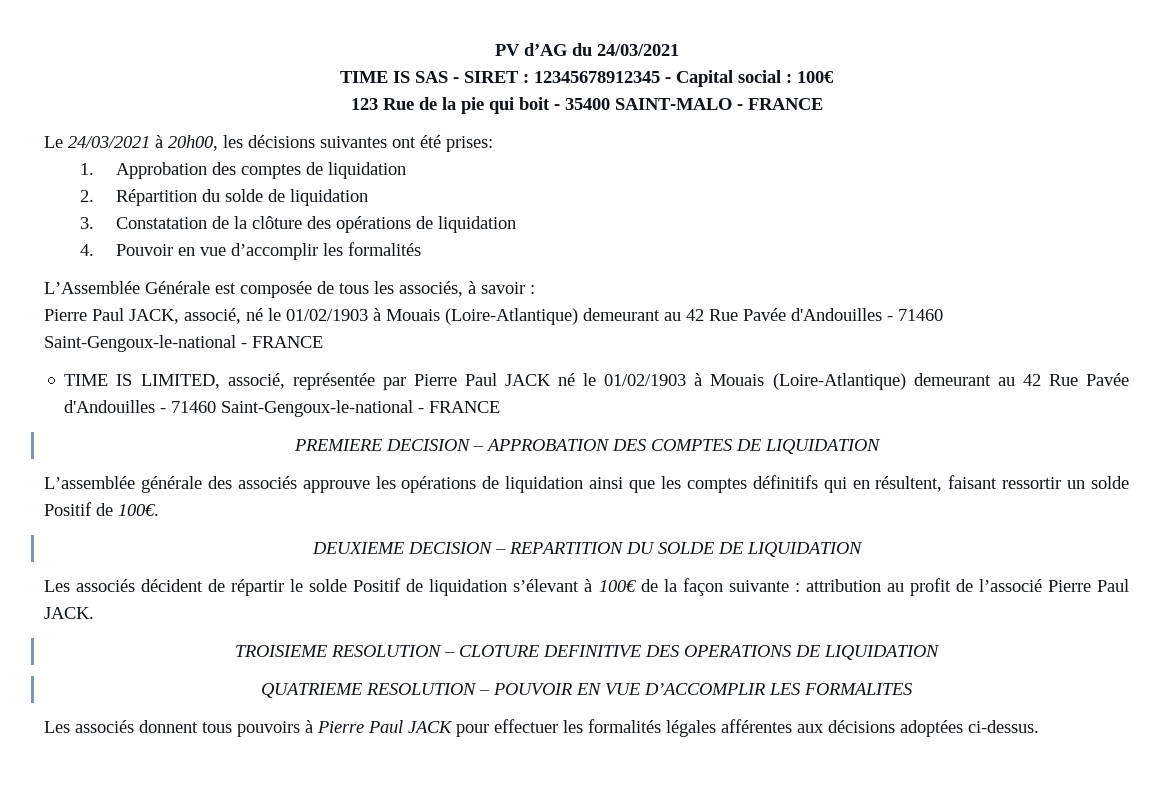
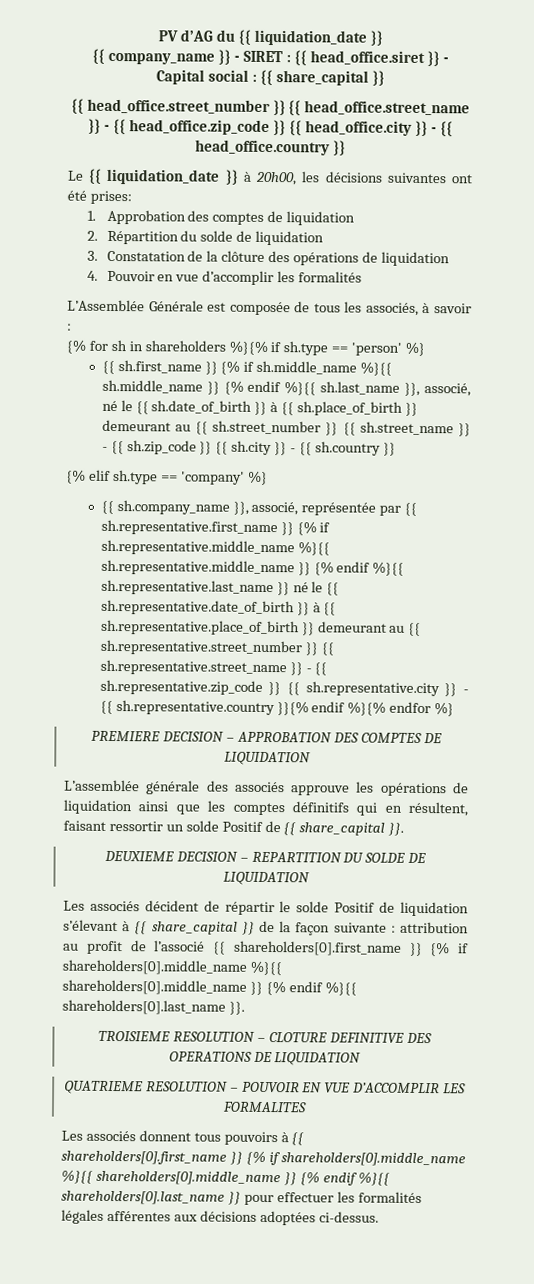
- PV d’AG du 24/03/2021
- TIME IS SAS - SIRET : 12345678912345 - Capital social : 100€
- 123 Rue de la pie qui boit - 35400 SAINT-MALO - FRANCE
- Le 24/03/2021 à 20h00, les décisions suivantes ont été prises:
+ PV d’AG du {{ liquidation_date }}
+ {{ company_name }} - SIRET : {{ head_office.siret }} - Capital social : {{ share_capital }}
+ {{ head_office.street_number }} {{ head_office.street_name }} - {{ head_office.zip_code }} {{ head_office.city }} - {{ head_office.country }}
+ Le {{ liquidation_date }} à 20h00, les décisions suivantes ont été prises:
- Pierre Paul JACK, associé, né le 01/02/1903 à Mouais (Loire-Atlantique) demeurant au 42 Rue Pavée d'Andouilles - 71460 Saint-Gengoux-le-national - FRANCE
- TIME IS LIMITED, associé, représentée par Pierre Paul JACK né le 01/02/1903 à Mouais (Loire-Atlantique) demeurant au 42 Rue Pavée d'Andouilles - 71460 Saint-Gengoux-le-national - FRANCE
+ {% for sh in shareholders %}{% if sh.type == 'person' %}
+ {{ sh.first_name }} {% if sh.middle_name %}{{ sh.middle_name }} {% endif %}{{ sh.last_name }}, associé, né le {{ sh.date_of_birth }} à {{ sh.place_of_birth }} demeurant au {{ sh.street_number }} {{ sh.street_name }} - {{ sh.zip_code }} {{ sh.city }} - {{ sh.country }}
+ {% elif sh.type == 'company' %}
+ {{ sh.company_name }}, associé, représentée par {{ sh.representative.first_name }} {% if sh.representative.middle_name %}{{ sh.representative.middle_name }} {% endif %}{{ sh.representative.last_name }} né le {{ sh.representative.date_of_birth }} à {{ sh.representative.place_of_birth }} demeurant au {{ sh.representative.street_number }} {{ sh.representative.street_name }} - {{ sh.representative.zip_code }} {{ sh.representative.city }} - {{ sh.representative.country }}{% endif %}{% endfor %}
- L’assemblée générale des associés approuve les opérations de liquidation ainsi que les comptes définitifs qui en résultent, faisant ressortir un solde Positif de 100€.
+ L’assemblée générale des associés approuve les opérations de liquidation ainsi que les comptes définitifs qui en résultent, faisant ressortir un solde Positif de {{ share_capital }}.
- Les associés décident de répartir le solde Positif de liquidation s’élevant à 100€ de la façon suivante : attribution au profit de l’associé Pierre Paul JACK.
+ Les associés décident de répartir le solde Positif de liquidation s’élevant à {{ share_capital }} de la façon suivante : attribution au profit de l’associé {{ shareholders[0].first_name }} {% if shareholders[0].middle_name %}{{ shareholders[0].middle_name }} {% endif %}{{ shareholders[0].last_name }}.
- Les associés donnent tous pouvoirs à Pierre Paul JACK pour effectuer les formalités légales afférentes aux décisions adoptées ci-dessus.
+ Les associés donnent tous pouvoirs à {{ shareholders[0].first_name }} {% if shareholders[0].middle_name %}{{ shareholders[0].middle_name }} {% endif %}{{ shareholders[0].last_name }} pour effectuer les formalités légales afférentes aux décisions adoptées ci-dessus.

